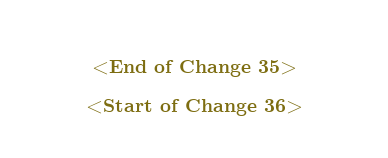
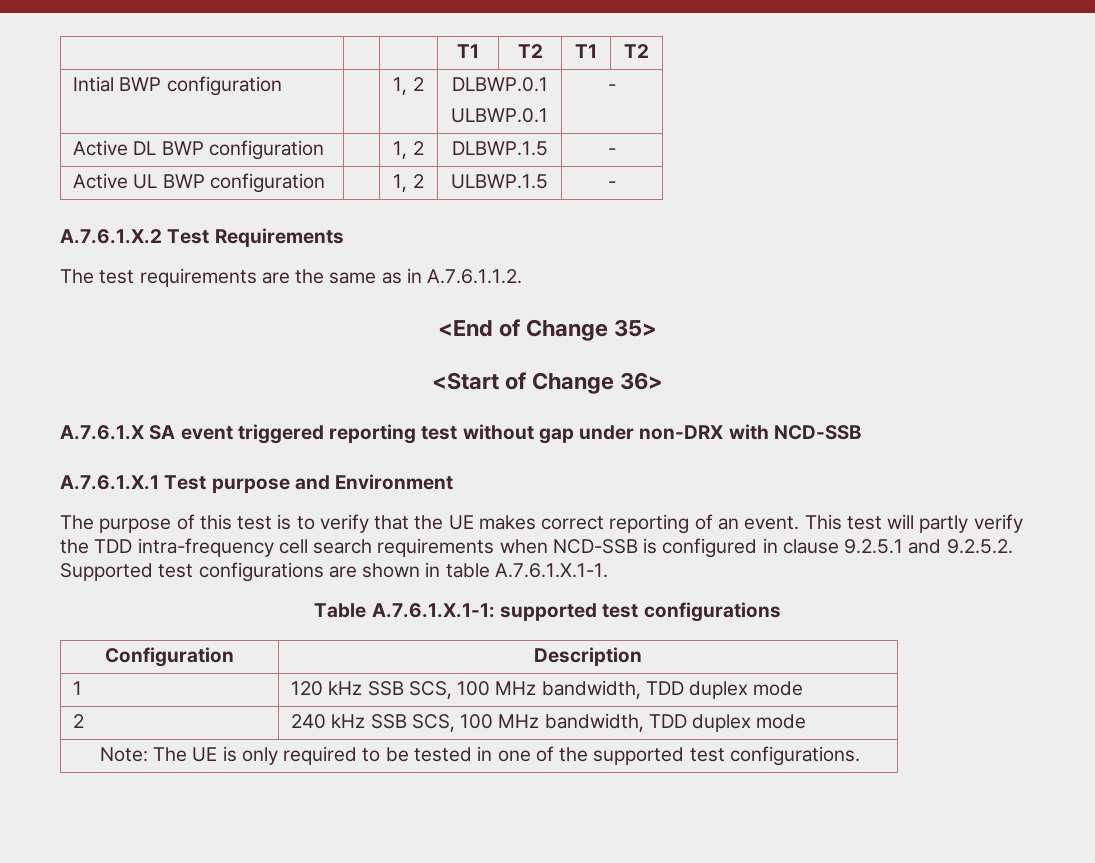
+ | | | T1 | T2 | T1 | T2
+ Intial BWP configuration | | 1, 2 | DLBWP.0.1
+ ULBWP.0.1 | -
+ Active DL BWP configuration | | 1, 2 | DLBWP.1.5 | -
+ Active UL BWP configuration | | 1, 2 | ULBWP.1.5 | -
+ A.7.6.1.X.2 Test Requirements
+ The test requirements are the same as in A.7.6.1.1.2.
+ A.7.6.1.X SA event triggered reporting test without gap under non-DRX with NCD-SSB
+ A.7.6.1.X.1 Test purpose and Environment
+ The purpose of this test is to verify that the UE makes correct reporting of an event. This test will partly verify the TDD intra-frequency cell search requirements when NCD-SSB is configured in clause 9.2.5.1 and 9.2.5.2. Supported test configurations are shown in table A.7.6.1.X.1-1.
+ Table A.7.6.1.X.1-1: supported test configurations
+ Configuration | Description
+ 1 | 120 kHz SSB SCS, 100 MHz bandwidth, TDD duplex mode
+ 2 | 240 kHz SSB SCS, 100 MHz bandwidth, TDD duplex mode
+ Note: The UE is only required to be tested in one of the supported test configurations.

